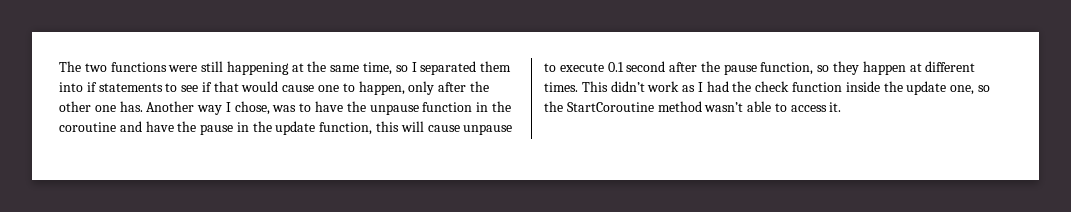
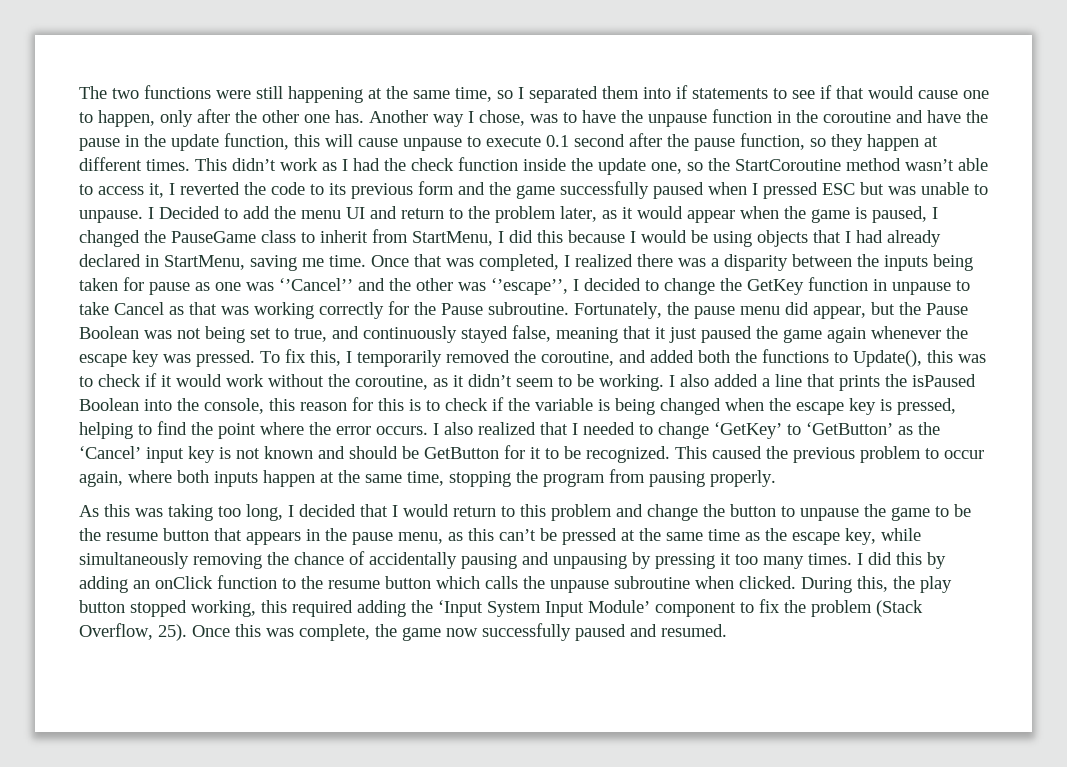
- This didn’t work as I had the check function inside the update one, so the StartCoroutine method wasn’t able to access it.
+ This didn’t work as I had the check function inside the update one, so the StartCoroutine method wasn’t able to access it, I reverted the code to its previous form and the game successfully paused when I pressed ESC but was unable to unpause. I Decided to add the menu UI and return to the problem later, as it would appear when the game is paused, I changed the PauseGame class to inherit from StartMenu, I did this because I would be using objects that I had already declared in StartMenu, saving me time. Once that was completed, I realized there was a disparity between the inputs being taken for pause as one was ‘’Cancel’’ and the other was ‘’escape’’, I decided to change the GetKey function in unpause to take Cancel as that was working correctly for the Pause subroutine. Fortunately, the pause menu did appear, but the Pause Boolean was not being set to true, and continuously stayed false, meaning that it just paused the game again whenever the escape key was pressed. To fix this, I temporarily removed the coroutine, and added both the functions to Update(), this was to check if it would work without the coroutine, as it didn’t seem to be working. I also added a line that prints the isPaused Boolean into the console, this reason for this is to check if the variable is being changed when the escape key is pressed, helping to find the point where the error occurs. I also realized that I needed to change ‘GetKey’ to ‘GetButton’ as the ‘Cancel’ input key is not known and should be GetButton for it to be recognized. This caused the previous problem to occur again, where both inputs happen at the same time, stopping the program from pausing properly.
+ As this was taking too long, I decided that I would return to this problem and change the button to unpause the game to be the resume button that appears in the pause menu, as this can’t be pressed at the same time as the escape key, while simultaneously removing the chance of accidentally pausing and unpausing by pressing it too many times. I did this by adding an onClick function to the resume button which calls the unpause subroutine when clicked. During this, the play button stopped working, this required adding the ‘Input System Input Module’ component to fix the problem (Stack Overflow, 25). Once this was complete, the game now successfully paused and resumed.

